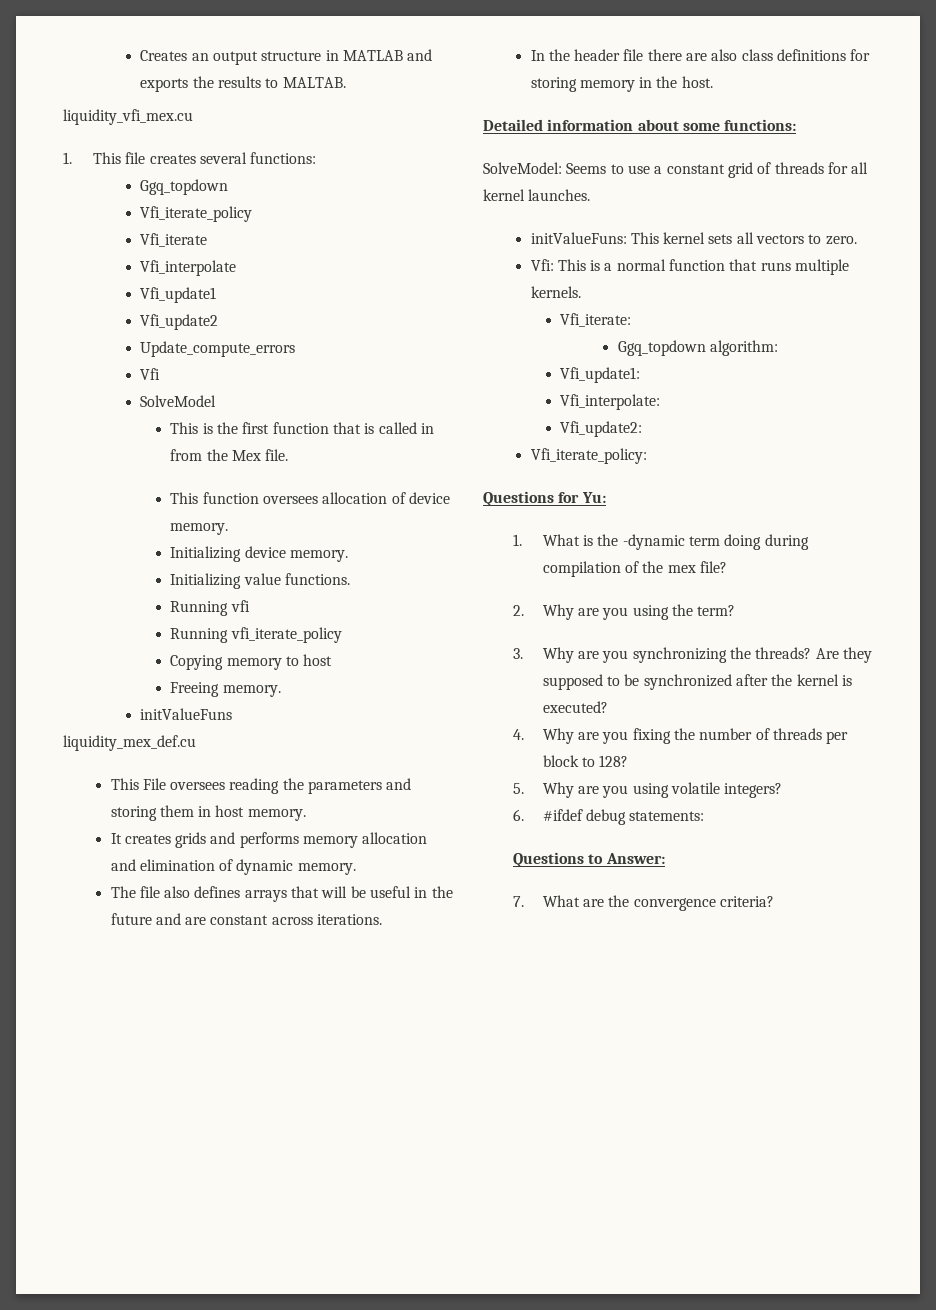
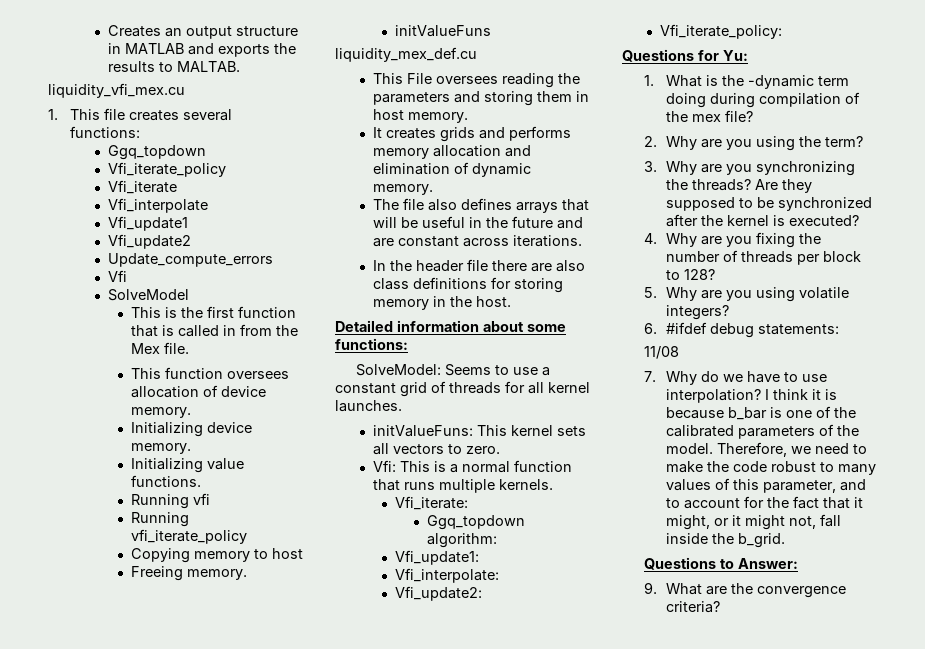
+ 11/08
+ 7. Why do we have to use interpolation? I think it is because b_bar is one of the calibrated parameters of the model. Therefore, we need to make the code robust to many values of this parameter, and to account for the fact that it might, or it might not, fall inside the b_grid.
- 7. What are the convergence criteria?
+ 9. What are the convergence criteria?

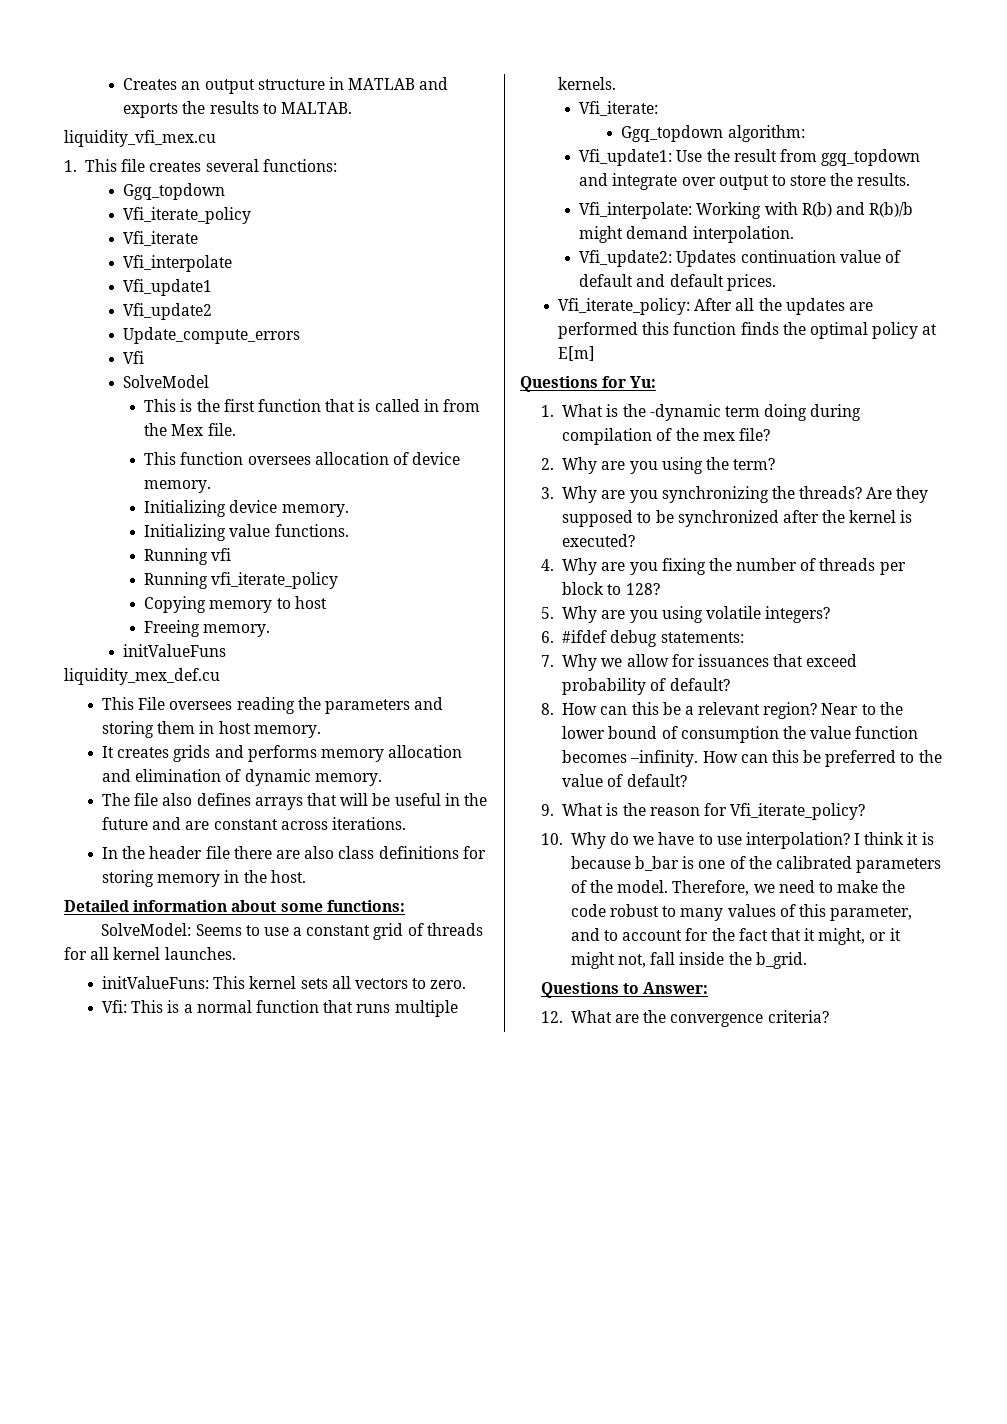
- Vfi_update1:
- Vfi_interpolate:
- Vfi_update2:
- Vfi_iterate_policy:
+ Vfi_update1: Use the result from ggq_topdown and integrate over output to store the results.
+ Vfi_interpolate: Working with R(b) and R(b)/b might demand interpolation.
+ Vfi_update2: Updates continuation value of default and default prices.
+ Vfi_iterate_policy: After all the updates are performed this function finds the optimal policy at E[m]
- 11/08
- 7. Why do we have to use interpolation?
+ 7. Why we allow for issuances that exceed probability of default?
+ 8. How can this be a relevant region? Near to the lower bound of consumption the value function becomes –infinity. How can this be preferred to the value of default?
+ 9. What is the reason for Vfi_iterate_policy?
+ 10. Why do we have to use interpolation?
- 9. What are the convergence criteria?
+ 12. What are the convergence criteria?

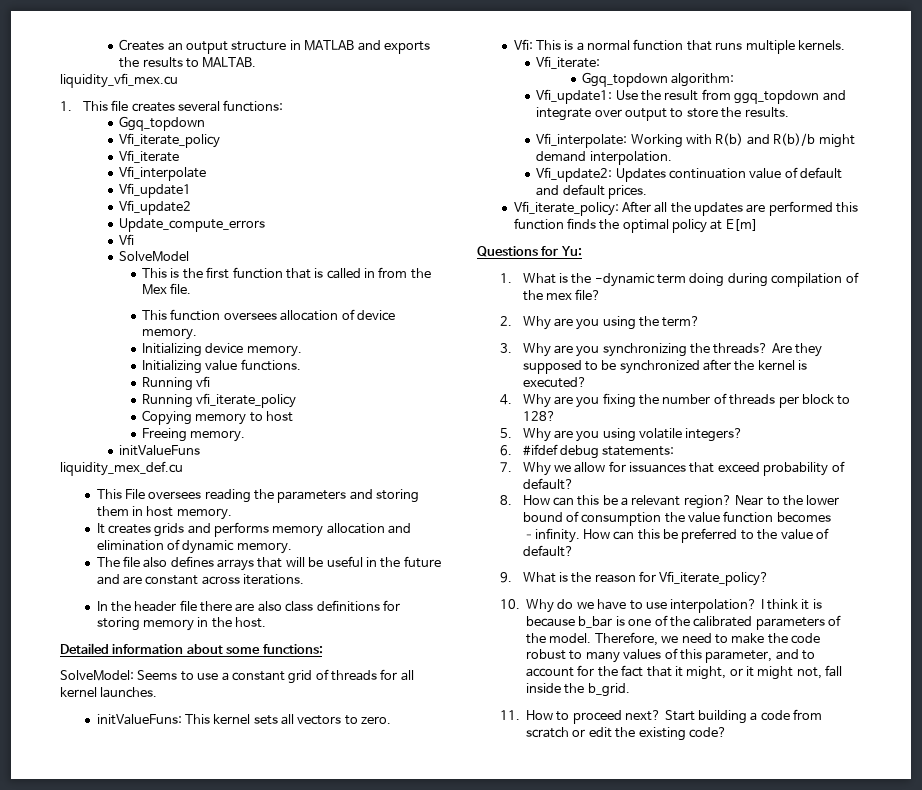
- Questions to Answer:
- 12. What are the convergence criteria?
+ 11. How to proceed next? Start building a code from scratch or edit the existing code?

